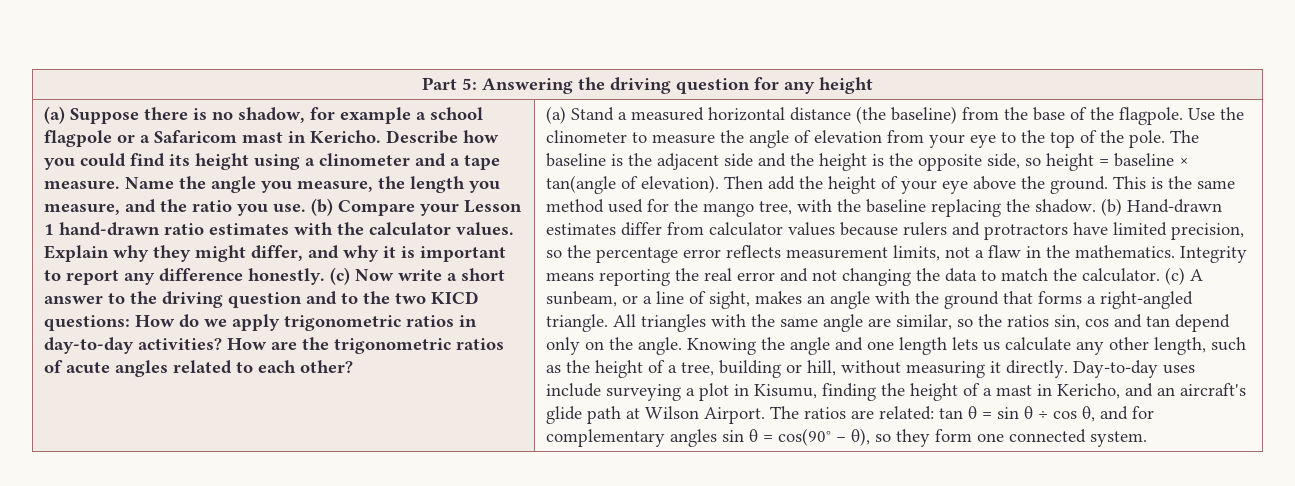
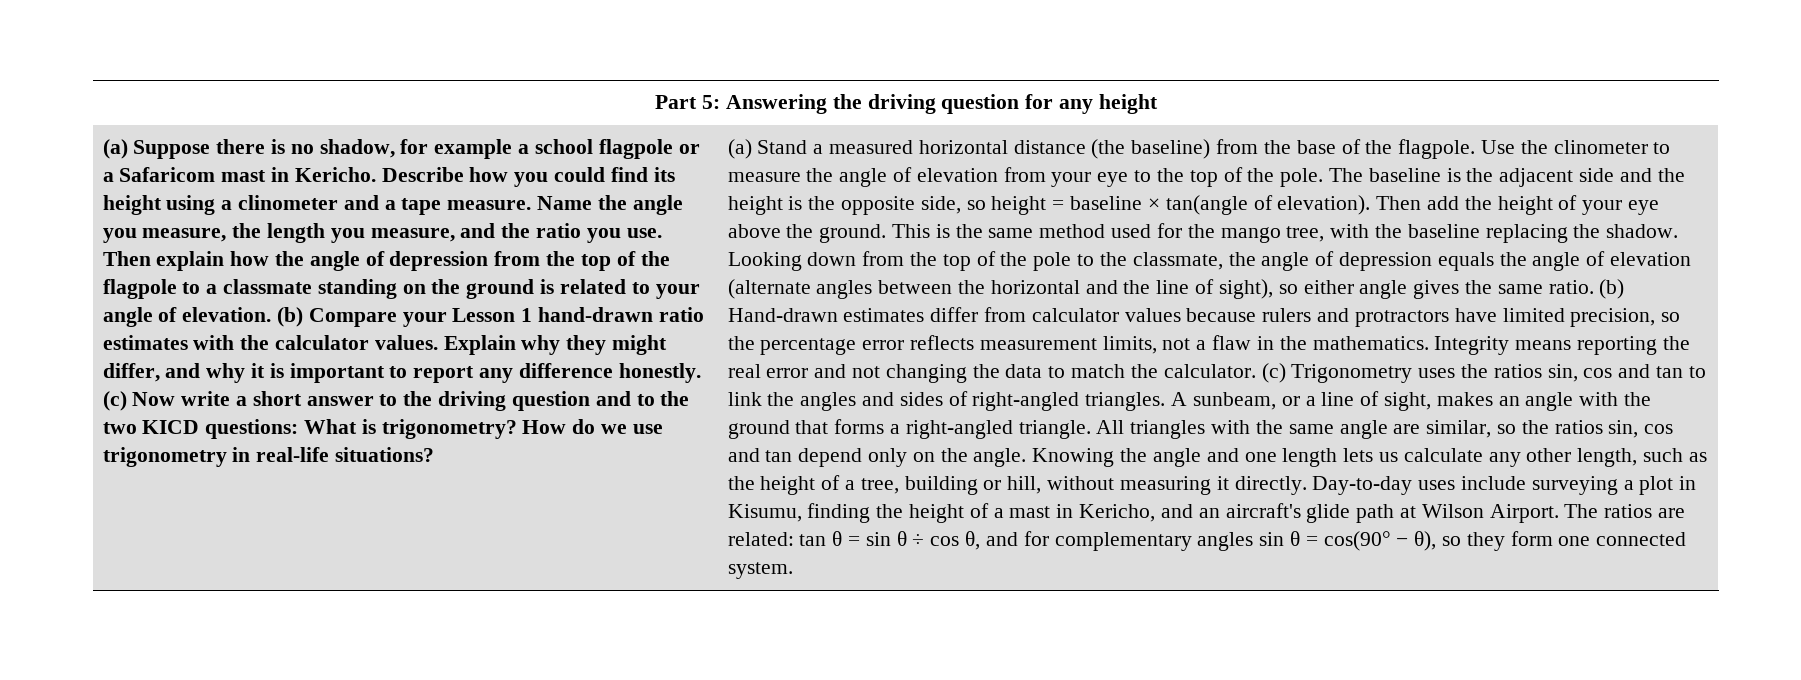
+ Then explain how the angle of depression from the top of the flagpole to a classmate standing on the ground is related to your angle of elevation.
- (c) Now write a short answer to the driving question and to the two KICD questions: How do we apply trigonometric ratios in day-to-day activities? How are the trigonometric ratios of acute angles related to each other?
+ (c) Now write a short answer to the driving question and to the two KICD questions: What is trigonometry? How do we use trigonometry in real-life situations?
+ Looking down from the top of the pole to the classmate, the angle of depression equals the angle of elevation (alternate angles between the horizontal and the line of sight), so either angle gives the same ratio.
- (c) A sunbeam, or a line of sight, makes an angle with the ground that forms a right-angled triangle.
+ (c) Trigonometry uses the ratios sin, cos and tan to link the angles and sides of right-angled triangles. A sunbeam, or a line of sight, makes an angle with the ground that forms a right-angled triangle.

